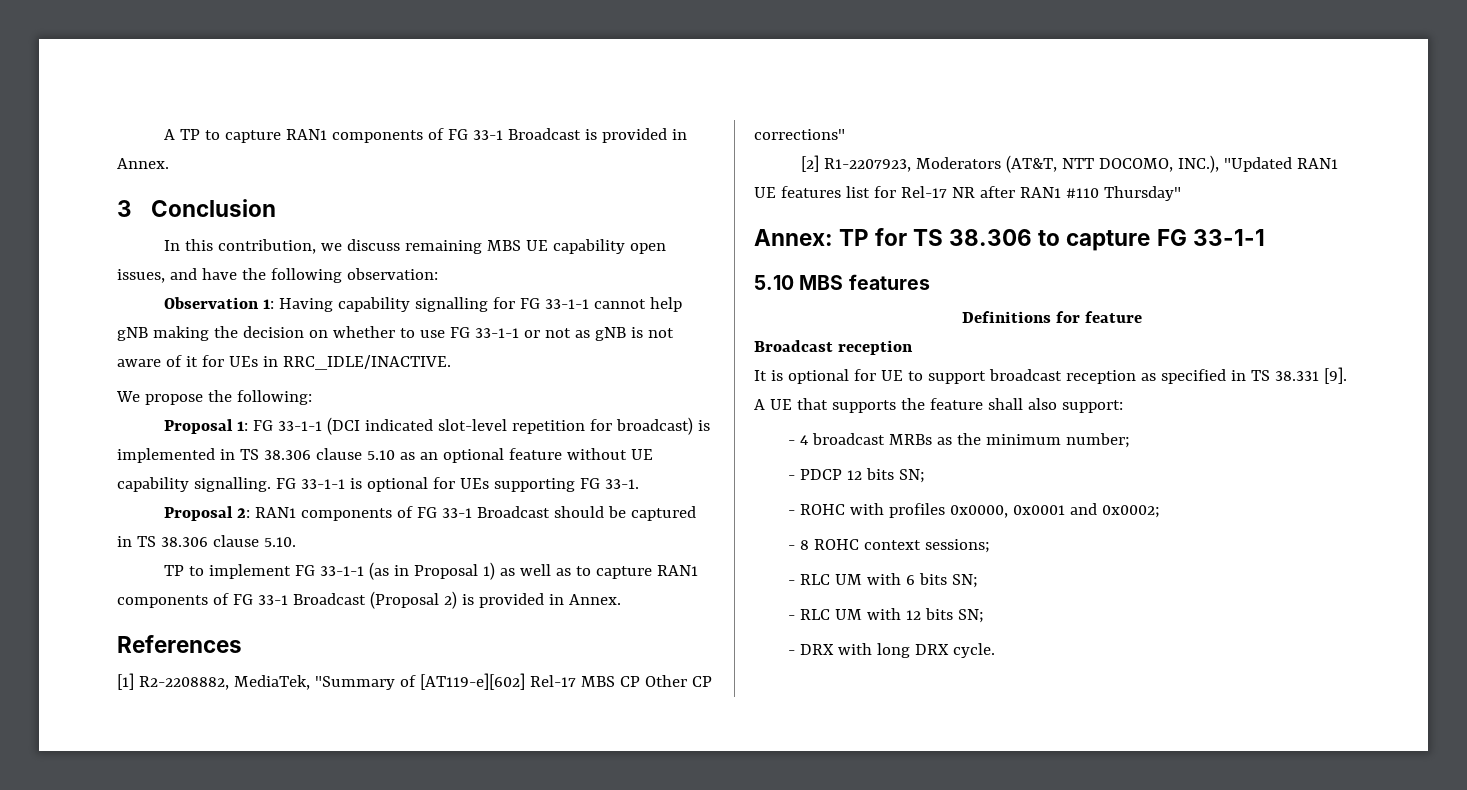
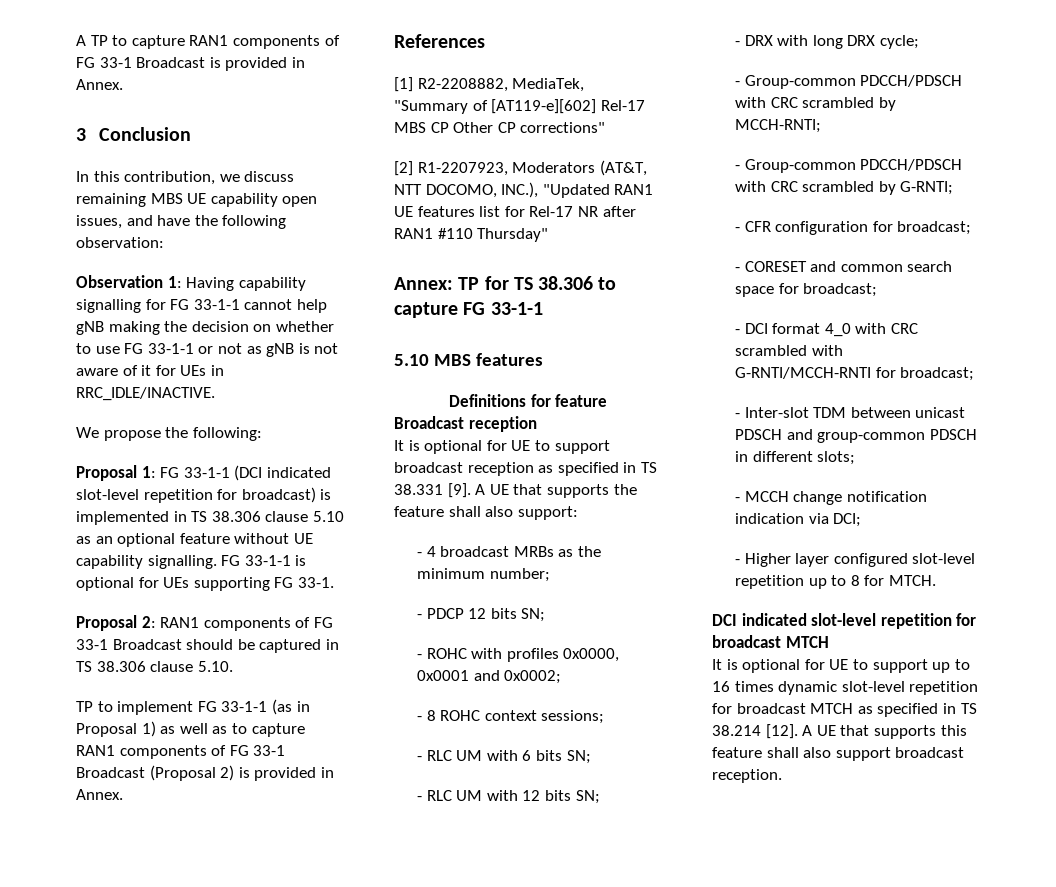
- - DRX with long DRX cycle.
+ - DRX with long DRX cycle;
+ - Group-common PDCCH/PDSCH with CRC scrambled by MCCH-RNTI;
+ - Group-common PDCCH/PDSCH with CRC scrambled by G-RNTI;
+ - CFR configuration for broadcast;
+ - CORESET and common search space for broadcast;
+ - DCI format 4_0 with CRC scrambled with G-RNTI/MCCH-RNTI for broadcast;
+ - Inter-slot TDM between unicast PDSCH and group-common PDSCH in different slots;
+ - MCCH change notification indication via DCI;
+ - Higher layer configured slot-level repetition up to 8 for MTCH.
+ DCI indicated slot-level repetition for broadcast MTCH
+ It is optional for UE to support up to 16 times dynamic slot-level repetition for broadcast MTCH as specified in TS 38.214 [12]. A UE that supports this feature shall also support broadcast reception.

